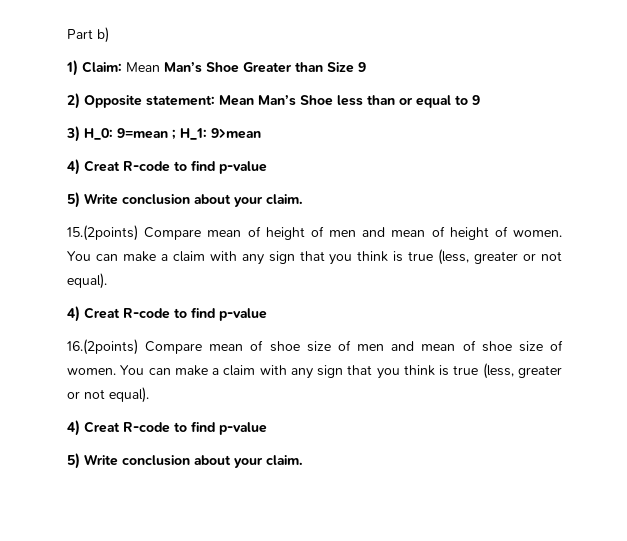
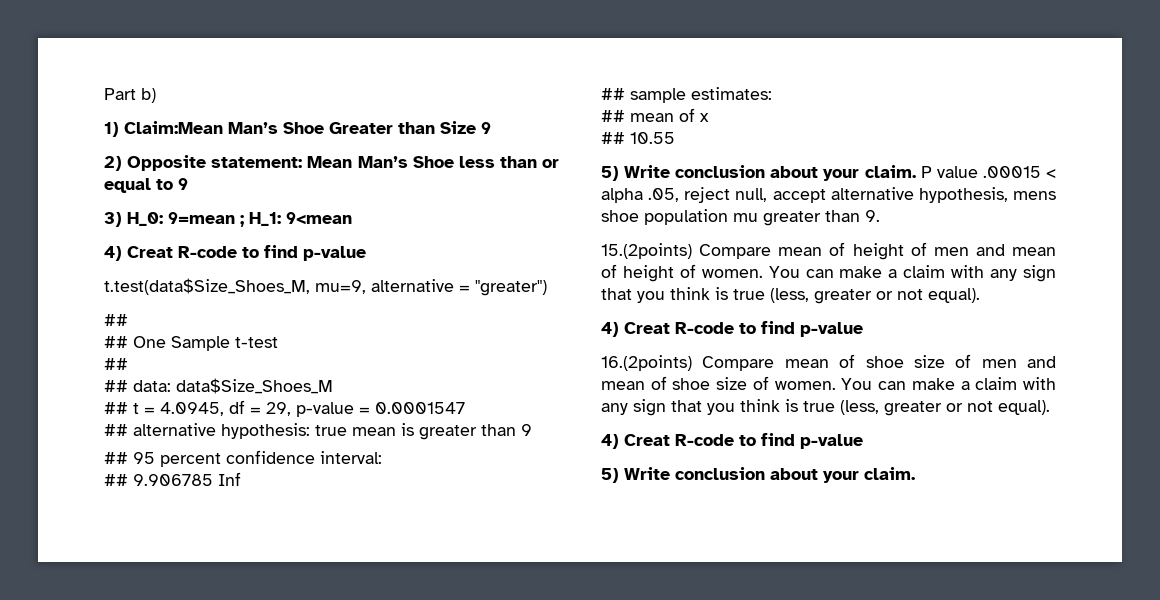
- 1) Claim: Mean Man’s Shoe Greater than Size 9
+ 1) Claim:Mean Man’s Shoe Greater than Size 9
- 3) H_0: 9=mean ; H_1: 9>mean
+ 3) H_0: 9=mean ; H_1: 9<mean
  4) Creat R-code to find p-value
- 5) Write conclusion about your claim.
+ t.test(data$Size_Shoes_M, mu=9, alternative = "greater")
+ ##
+ ## One Sample t-test
+ ##
+ ## data: data$Size_Shoes_M
+ ## t = 4.0945, df = 29, p-value = 0.0001547
+ ## alternative hypothesis: true mean is greater than 9
+ ## 95 percent confidence interval:
+ ## 9.906785 Inf
+ ## sample estimates:
+ ## mean of x
+ ## 10.55
+ 5) Write conclusion about your claim. P value .00015 < alpha .05, reject null, accept alternative hypothesis, mens shoe population mu greater than 9.

